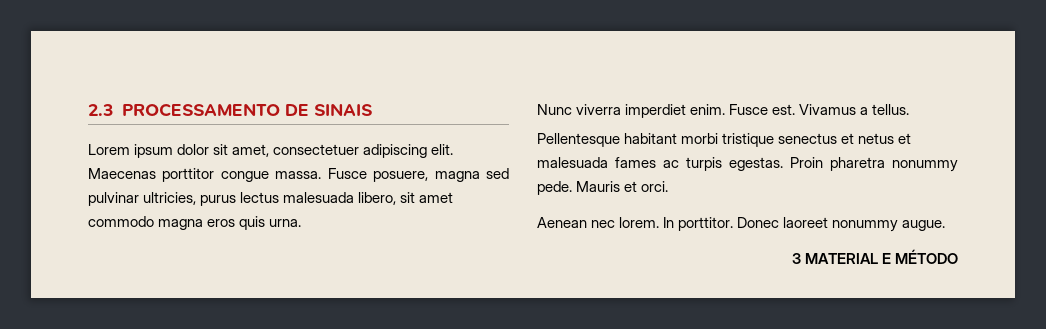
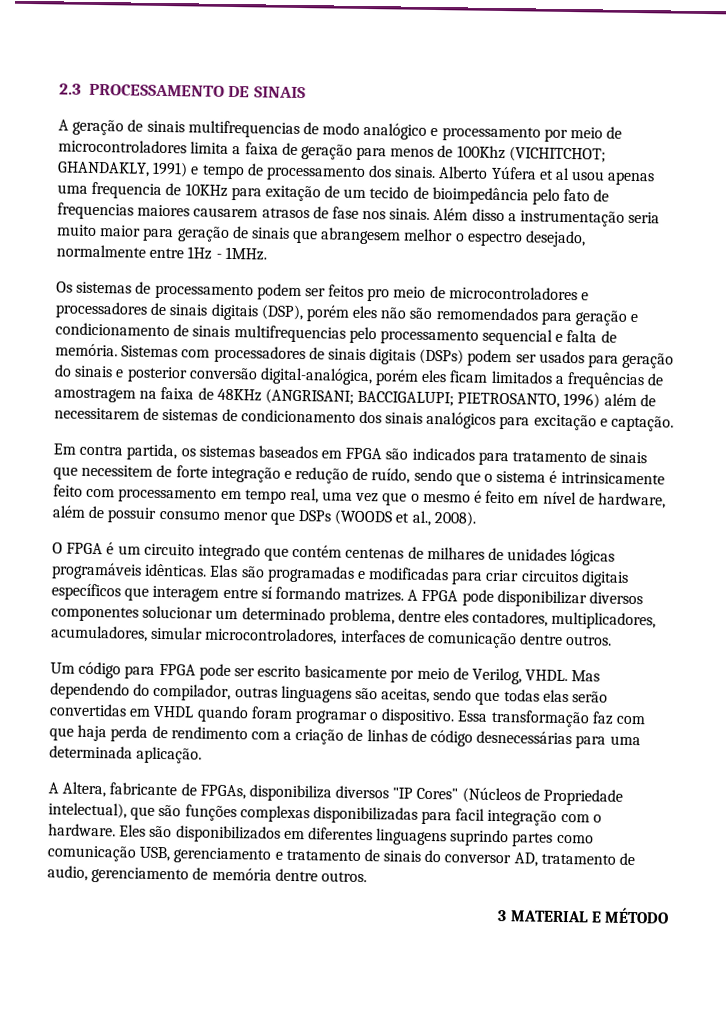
- Lorem ipsum dolor sit amet, consectetuer adipiscing elit. Maecenas porttitor congue massa. Fusce posuere, magna sed pulvinar ultricies, purus lectus malesuada libero, sit amet commodo magna eros quis urna.
- Nunc viverra imperdiet enim. Fusce est. Vivamus a tellus.
- Pellentesque habitant morbi tristique senectus et netus et malesuada fames ac turpis egestas. Proin pharetra nonummy pede. Mauris et orci.
- Aenean nec lorem. In porttitor. Donec laoreet nonummy augue.
+ A geração de sinais multifrequencias de modo analógico e processamento por meio de microcontroladores limita a faixa de geração para menos de 100Khz (VICHITCHOT; GHANDAKLY, 1991) e tempo de processamento dos sinais. Alberto Yúfera et al usou apenas uma frequencia de 10KHz para exitação de um tecido de bioimpedância pelo fato de frequencias maiores causarem atrasos de fase nos sinais. Além disso a instrumentação seria muito maior para geração de sinais que abrangesem melhor o espectro desejado, normalmente entre 1Hz - 1MHz.
+ Os sistemas de processamento podem ser feitos pro meio de microcontroladores e processadores de sinais digitais (DSP), porém eles não são remomendados para geração e condicionamento de sinais multifrequencias pelo processamento sequencial e falta de memória. Sistemas com processadores de sinais digitais (DSPs) podem ser usados para geração do sinais e posterior conversão digital-analógica, porém eles ficam limitados a frequências de amostragem na faixa de 48KHz (ANGRISANI; BACCIGALUPI; PIETROSANTO, 1996) além de necessitarem de sistemas de condicionamento dos sinais analógicos para excitação e captação.
+ Em contra partida, os sistemas baseados em FPGA são indicados para tratamento de sinais que necessitem de forte integração e redução de ruído, sendo que o sistema é intrinsicamente feito com processamento em tempo real, uma vez que o mesmo é feito em nível de hardware, além de possuir consumo menor que DSPs (WOODS et al., 2008).
+ O FPGA é um circuito integrado que contém centenas de milhares de unidades lógicas programáveis idênticas. Elas são programadas e modificadas para criar circuitos digitais específicos que interagem entre sí formando matrizes. A FPGA pode disponibilizar diversos componentes solucionar um determinado problema, dentre eles contadores, multiplicadores, acumuladores, simular microcontroladores, interfaces de comunicação dentre outros.
+ Um código para FPGA pode ser escrito basicamente por meio de Verilog, VHDL. Mas dependendo do compilador, outras linguagens são aceitas, sendo que todas elas serão convertidas em VHDL quando foram programar o dispositivo. Essa transformação faz com que haja perda de rendimento com a criação de linhas de código desnecessárias para uma determinada aplicação.
+ A Altera, fabricante de FPGAs, disponibiliza diversos "IP Cores" (Núcleos de Propriedade intelectual), que são funções complexas disponibilizadas para facil integração com o hardware. Eles são disponibilizados em diferentes linguagens suprindo partes como comunicação USB, gerenciamento e tratamento de sinais do conversor AD, tratamento de audio, gerenciamento de memória dentre outros.

